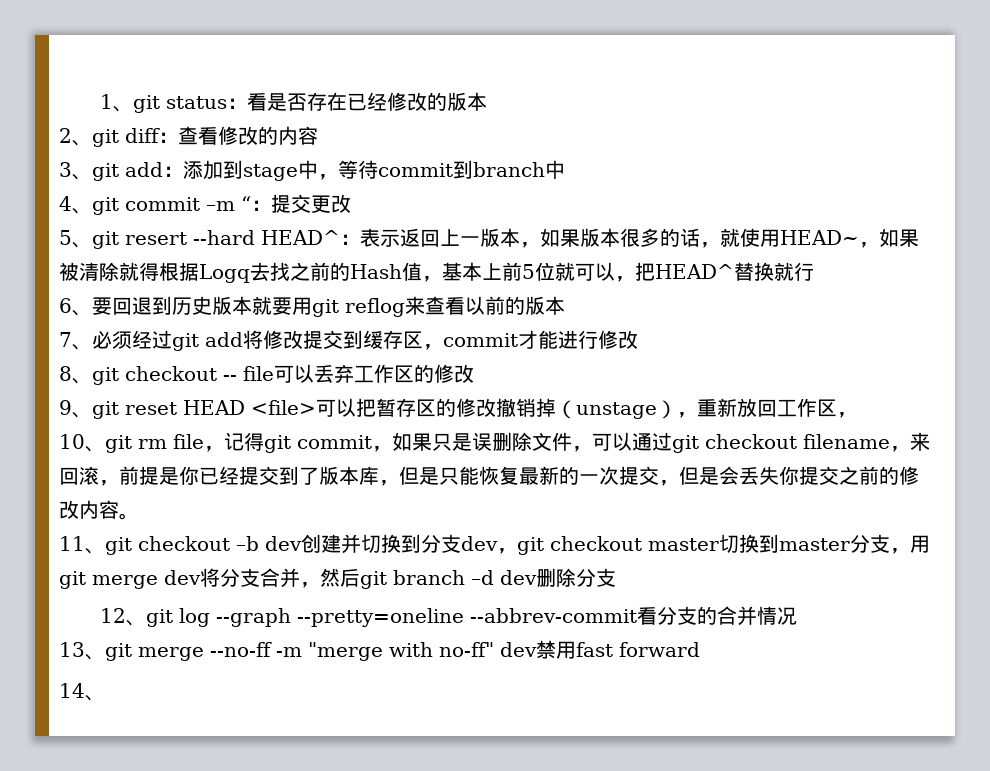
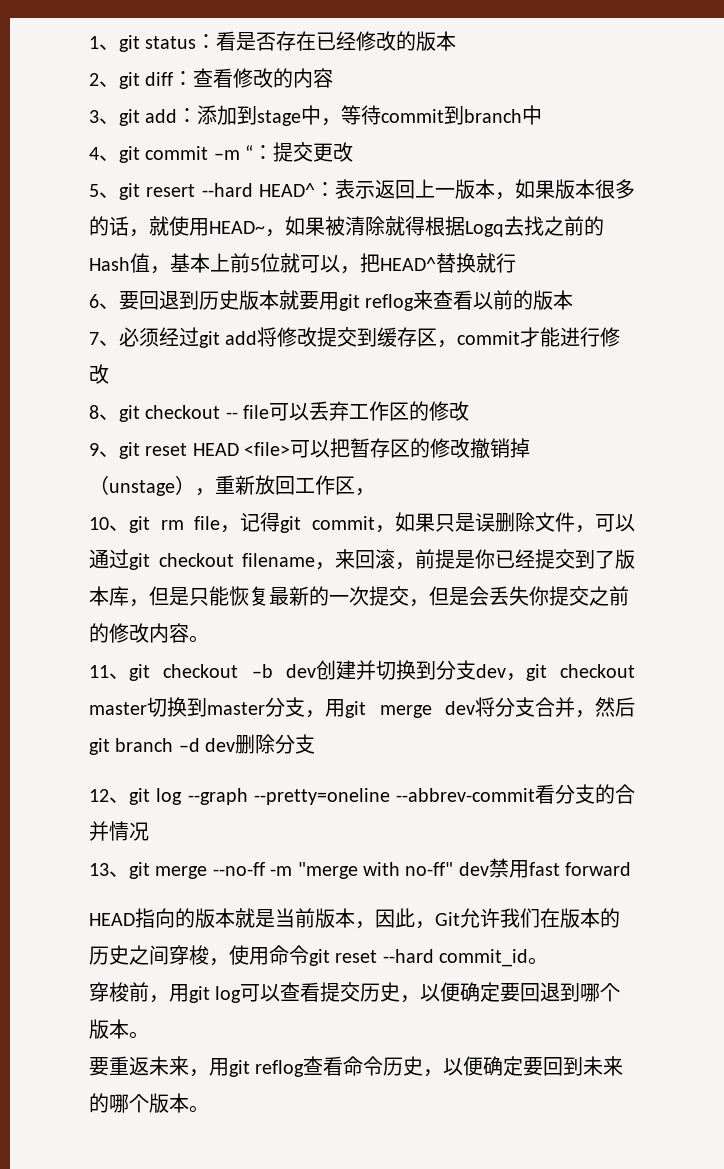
- 14、
+ HEAD指向的版本就是当前版本，因此，Git允许我们在版本的历史之间穿梭，使用命令git reset --hard commit_id。
+ 穿梭前，用git log可以查看提交历史，以便确定要回退到哪个版本。
+ 要重返未来，用git reflog查看命令历史，以便确定要回到未来的哪个版本。

